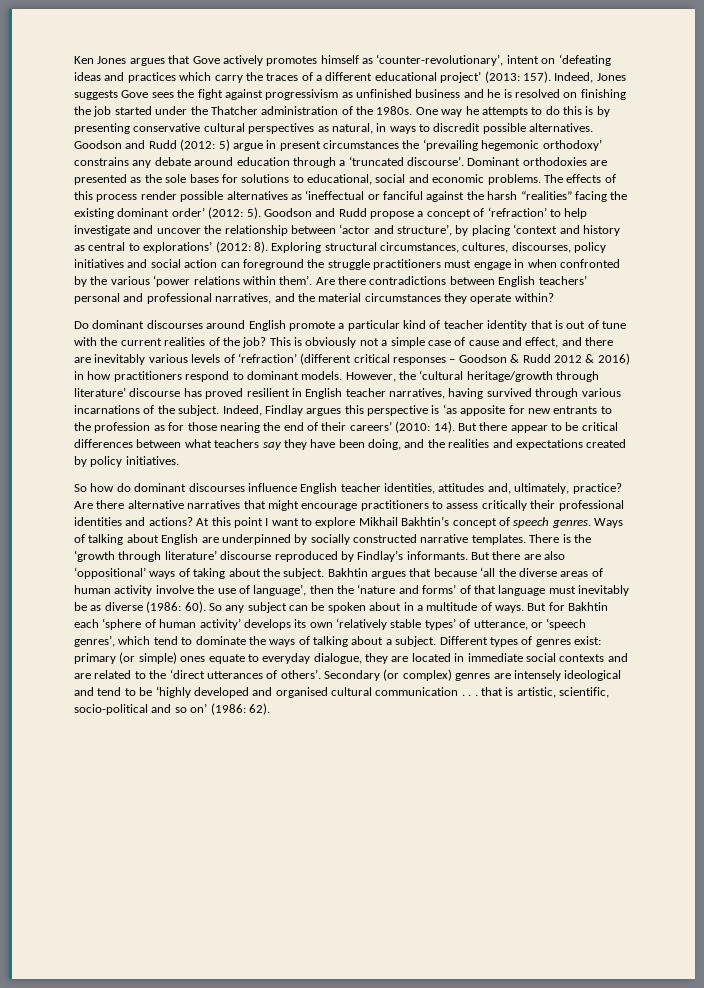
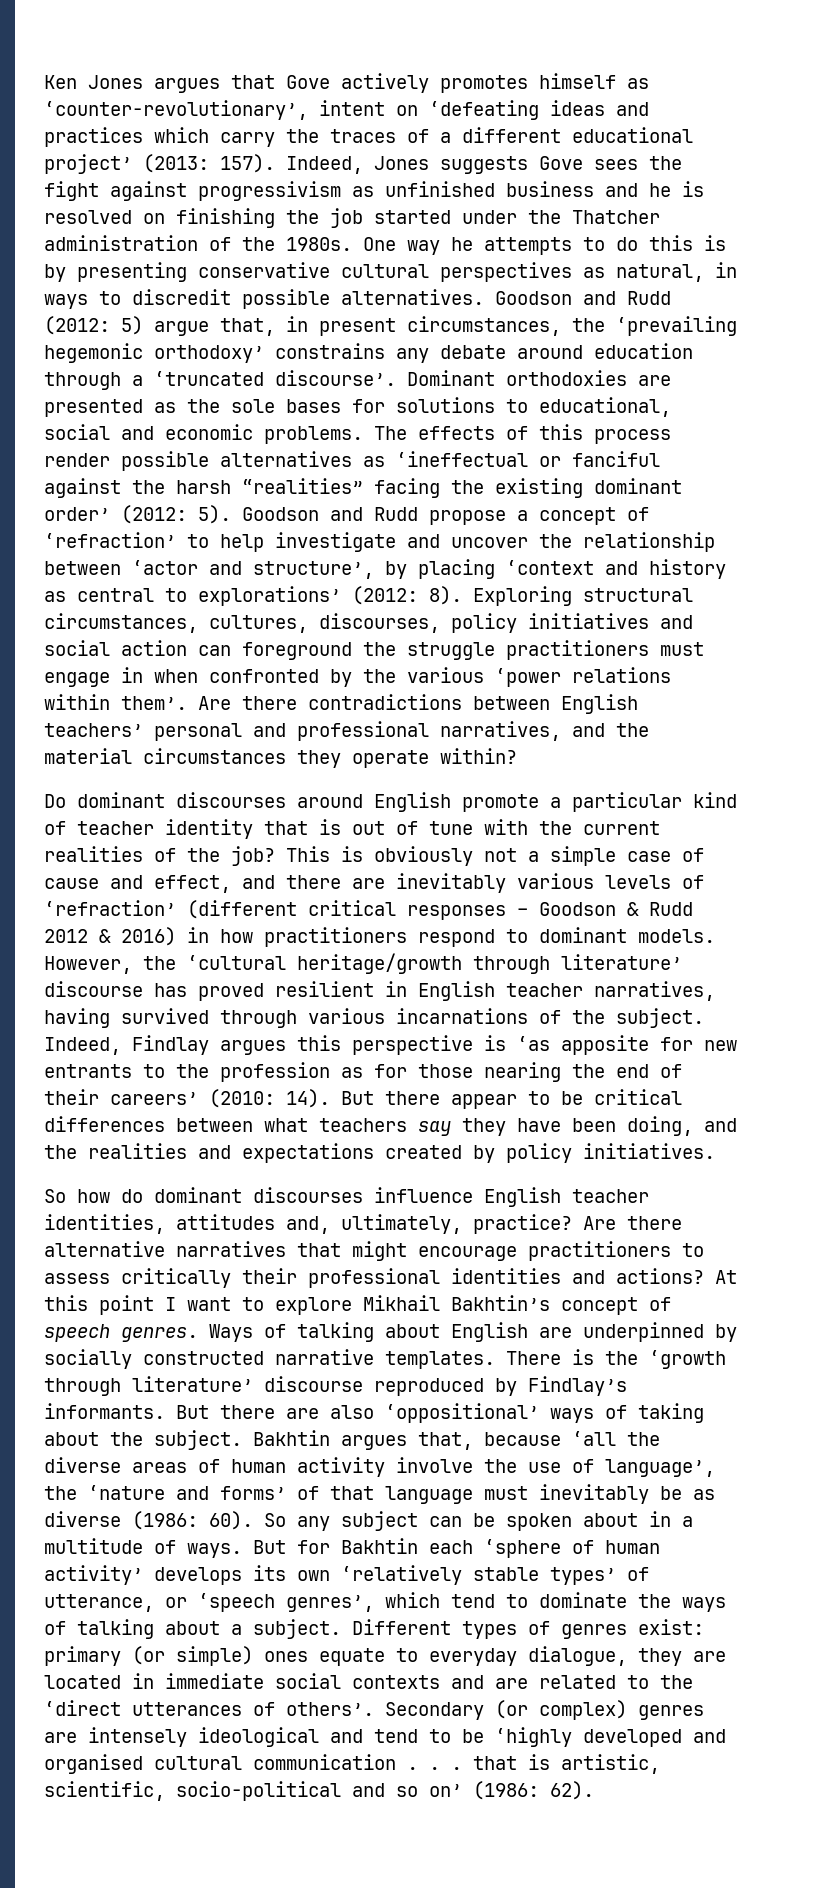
- Goodson and Rudd (2012: 5) argue in present circumstances the ‘prevailing hegemonic orthodoxy’ constrains any debate around education through a ‘truncated discourse’.
+ Goodson and Rudd (2012: 5) argue that, in present circumstances, the ‘prevailing hegemonic orthodoxy’ constrains any debate around education through a ‘truncated discourse’.
- Bakhtin argues that because ‘all the diverse areas of human activity involve the use of language’, then the ‘nature and forms’ of that language must inevitably be as diverse (1986: 60).
+ Bakhtin argues that, because ‘all the diverse areas of human activity involve the use of language’, the ‘nature and forms’ of that language must inevitably be as diverse (1986: 60).

